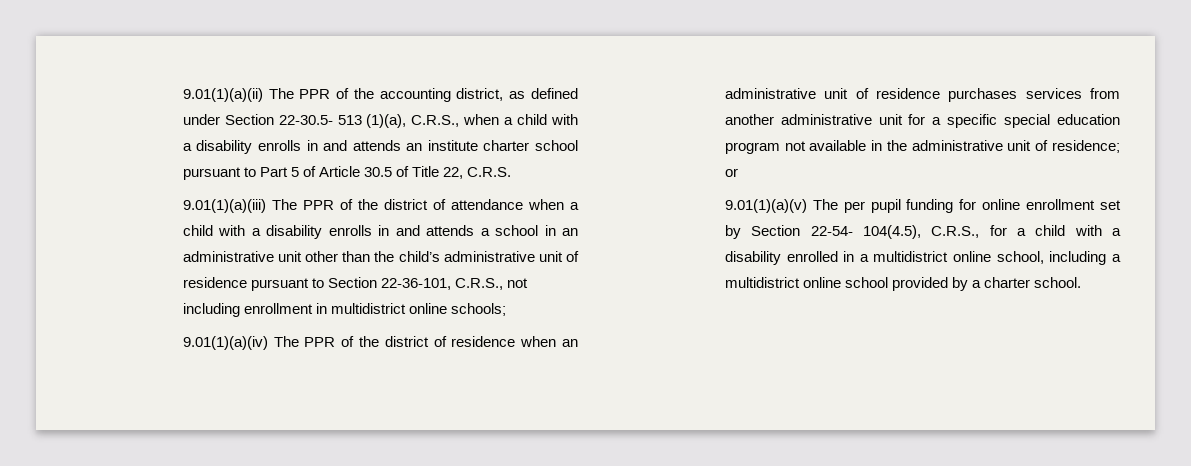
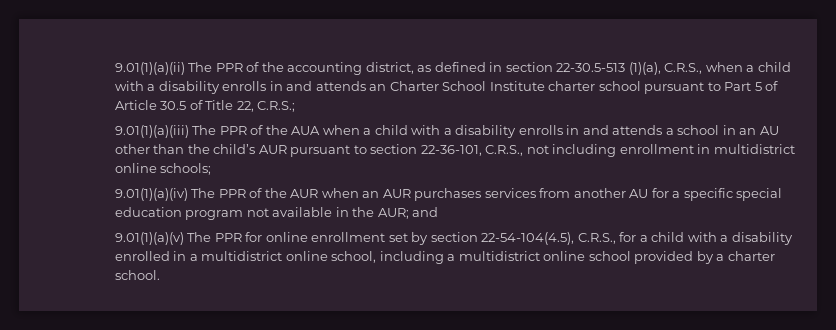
- 9.01(1)(a)(ii) The PPR of the accounting district, as defined under Section 22-30.5- 513 (1)(a), C.R.S., when a child with a disability enrolls in and attends an institute charter school pursuant to Part 5 of Article 30.5 of Title 22, C.R.S.
+ 9.01(1)(a)(ii) The PPR of the accounting district, as defined in section 22-30.5-513 (1)(a), C.R.S., when a child with a disability enrolls in and attends an Charter School Institute charter school pursuant to Part 5 of Article 30.5 of Title 22, C.R.S.;
- 9.01(1)(a)(iii) The PPR of the district of attendance when a child with a disability enrolls in and attends a school in an administrative unit other than the child’s administrative unit of residence pursuant to Section 22-36-101, C.R.S., not including enrollment in multidistrict online schools;
+ 9.01(1)(a)(iii) The PPR of the AUA when a child with a disability enrolls in and attends a school in an AU other than the child’s AUR pursuant to section 22-36-101, C.R.S., not including enrollment in multidistrict online schools;
- 9.01(1)(a)(iv) The PPR of the district of residence when an administrative unit of residence purchases services from another administrative unit for a specific special education program not available in the administrative unit of residence; or
+ 9.01(1)(a)(iv) The PPR of the AUR when an AUR purchases services from another AU for a specific special education program not available in the AUR; and
- 9.01(1)(a)(v) The per pupil funding for online enrollment set by Section 22-54- 104(4.5), C.R.S., for a child with a disability enrolled in a multidistrict online school, including a multidistrict online school provided by a charter school.
+ 9.01(1)(a)(v) The PPR for online enrollment set by section 22-54-104(4.5), C.R.S., for a child with a disability enrolled in a multidistrict online school, including a multidistrict online school provided by a charter school.

